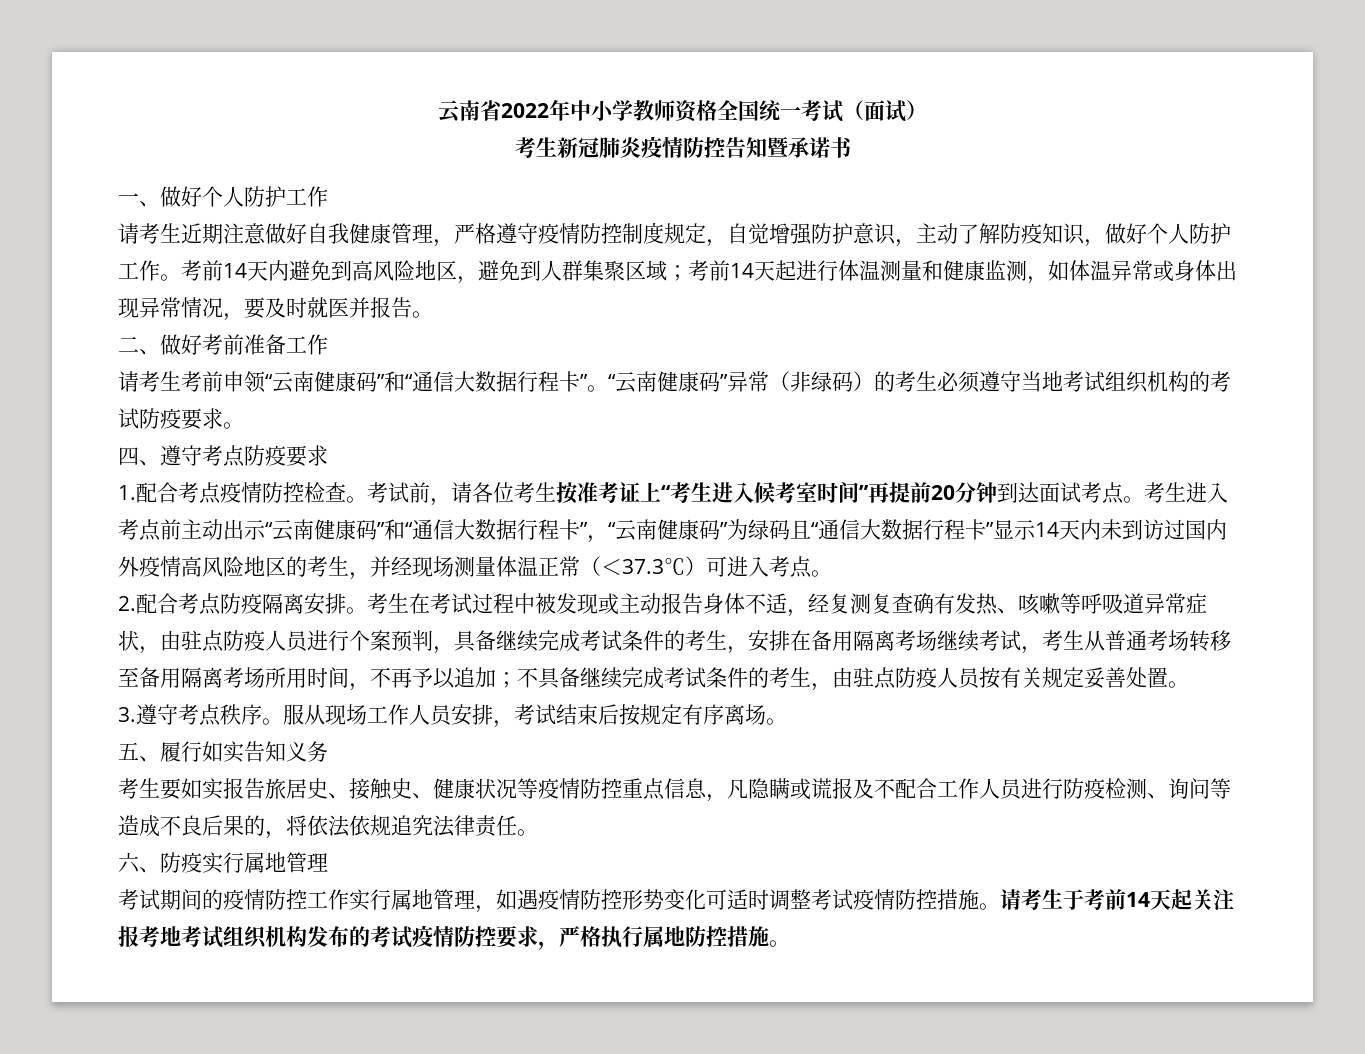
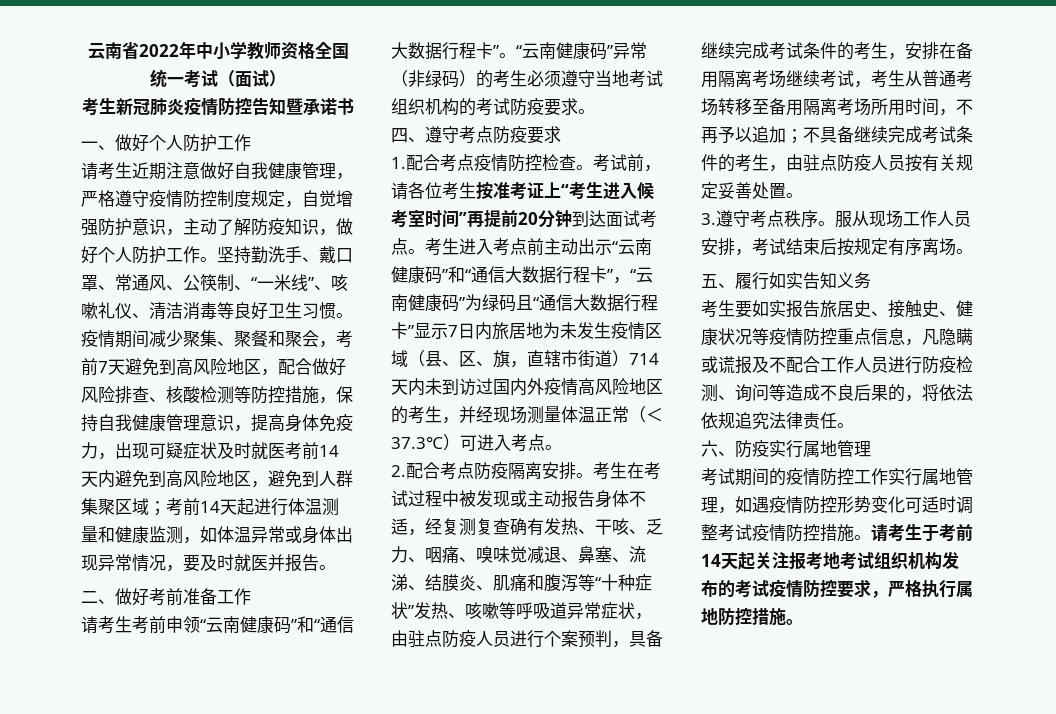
- 考前14天内避免到高风险地区，避免到人群集聚区域；考前14天起进行体温测量和健康监测，如体温异常或身体出现异常情况，要及时就医并报告。
+ 坚持勤洗手、戴口罩、常通风、公筷制、“一米线”、咳嗽礼仪、清洁消毒等良好卫生习惯。疫情期间减少聚集、聚餐和聚会，考前7天避免到高风险地区，配合做好风险排查、核酸检测等防控措施，保持自我健康管理意识，提高身体免疫力，出现可疑症状及时就医考前14天内避免到高风险地区，避免到人群集聚区域；考前14天起进行体温测量和健康监测，如体温异常或身体出现异常情况，要及时就医并报告。
- 考生进入考点前主动出示“云南健康码”和“通信大数据行程卡”，“云南健康码”为绿码且“通信大数据行程卡”显示14天内未到访过国内外疫情高风险地区的考生，并经现场测量体温正常（＜37.3℃）可进入考点。
+ 考生进入考点前主动出示“云南健康码”和“通信大数据行程卡”，“云南健康码”为绿码且“通信大数据行程卡”显示7日内旅居地为未发生疫情区域（县、区、旗，直辖市街道）714天内未到访过国内外疫情高风险地区的考生，并经现场测量体温正常（＜37.3℃）可进入考点。
- 考生在考试过程中被发现或主动报告身体不适，经复测复查确有发热、咳嗽等呼吸道异常症状，由驻点防疫人员进行个案预判，具备继续完成考试条件的考生，安排在备用隔离考场继续考试，考生从普通考场转移至备用隔离考场所用时间，不再予以追加；
+ 考生在考试过程中被发现或主动报告身体不适，经复测复查确有发热、干咳、乏力、咽痛、嗅味觉减退、鼻塞、流涕、结膜炎、肌痛和腹泻等“十种症状”发热、咳嗽等呼吸道异常症状，由驻点防疫人员进行个案预判，具备继续完成考试条件的考生，安排在备用隔离考场继续考试，考生从普通考场转移至备用隔离考场所用时间，不再予以追加；

